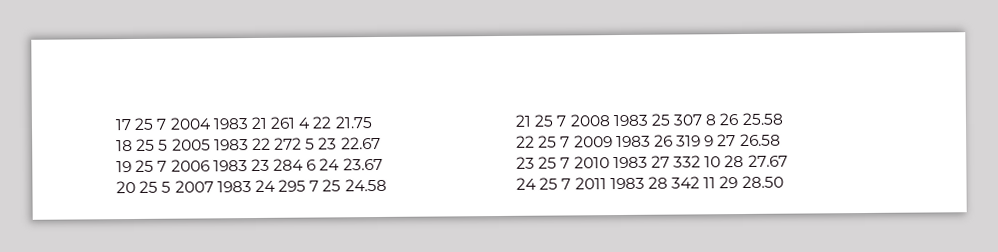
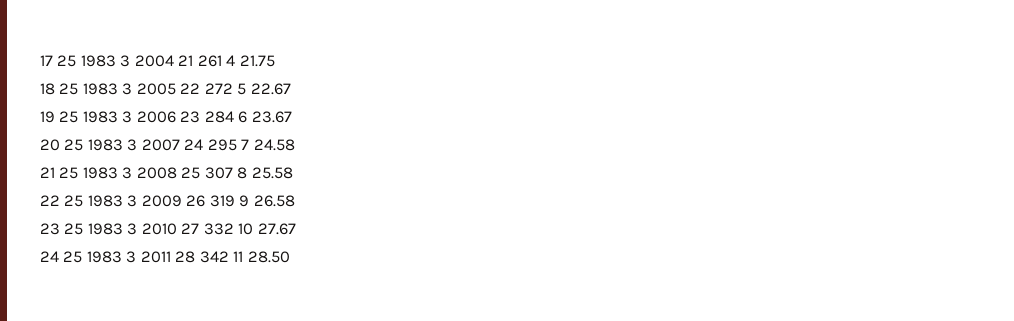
- 17 25 7 2004 1983 21 261 4 22 21.75
+ 17 25 1983 3 2004 21 261 4 21.75
- 18 25 5 2005 1983 22 272 5 23 22.67
+ 18 25 1983 3 2005 22 272 5 22.67
- 19 25 7 2006 1983 23 284 6 24 23.67
+ 19 25 1983 3 2006 23 284 6 23.67
- 20 25 5 2007 1983 24 295 7 25 24.58
+ 20 25 1983 3 2007 24 295 7 24.58
- 21 25 7 2008 1983 25 307 8 26 25.58
+ 21 25 1983 3 2008 25 307 8 25.58
- 22 25 7 2009 1983 26 319 9 27 26.58
+ 22 25 1983 3 2009 26 319 9 26.58
- 23 25 7 2010 1983 27 332 10 28 27.67
+ 23 25 1983 3 2010 27 332 10 27.67
- 24 25 7 2011 1983 28 342 11 29 28.50
+ 24 25 1983 3 2011 28 342 11 28.50

